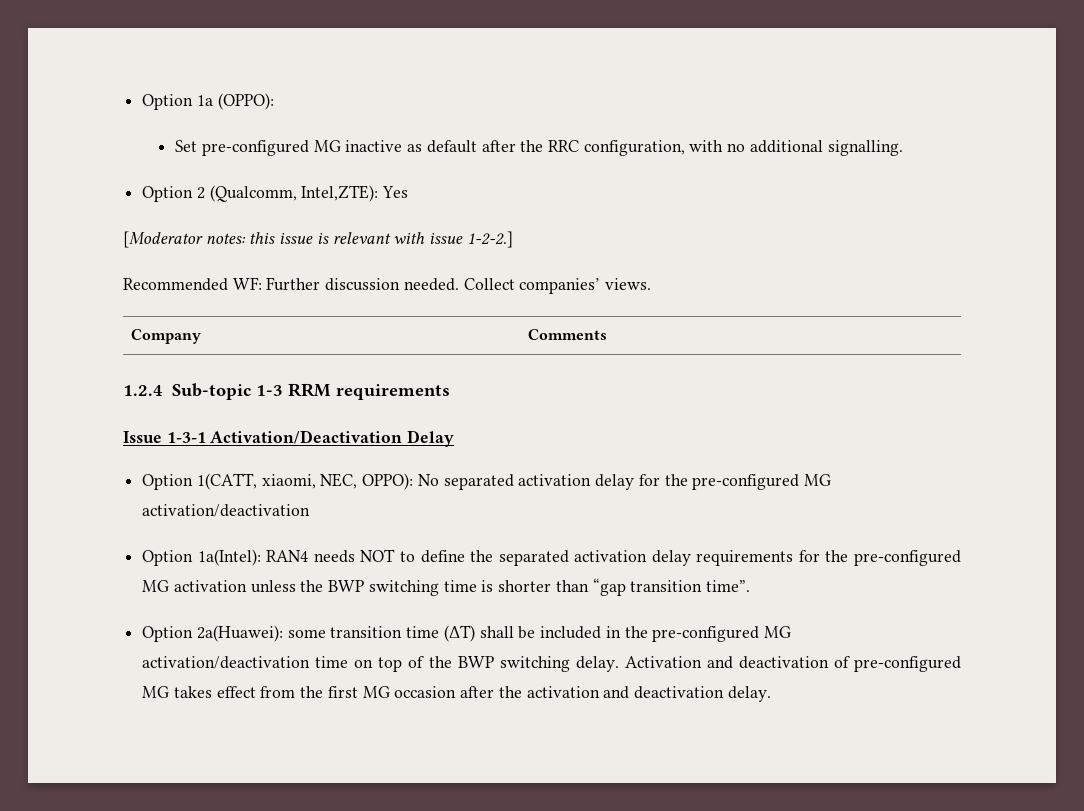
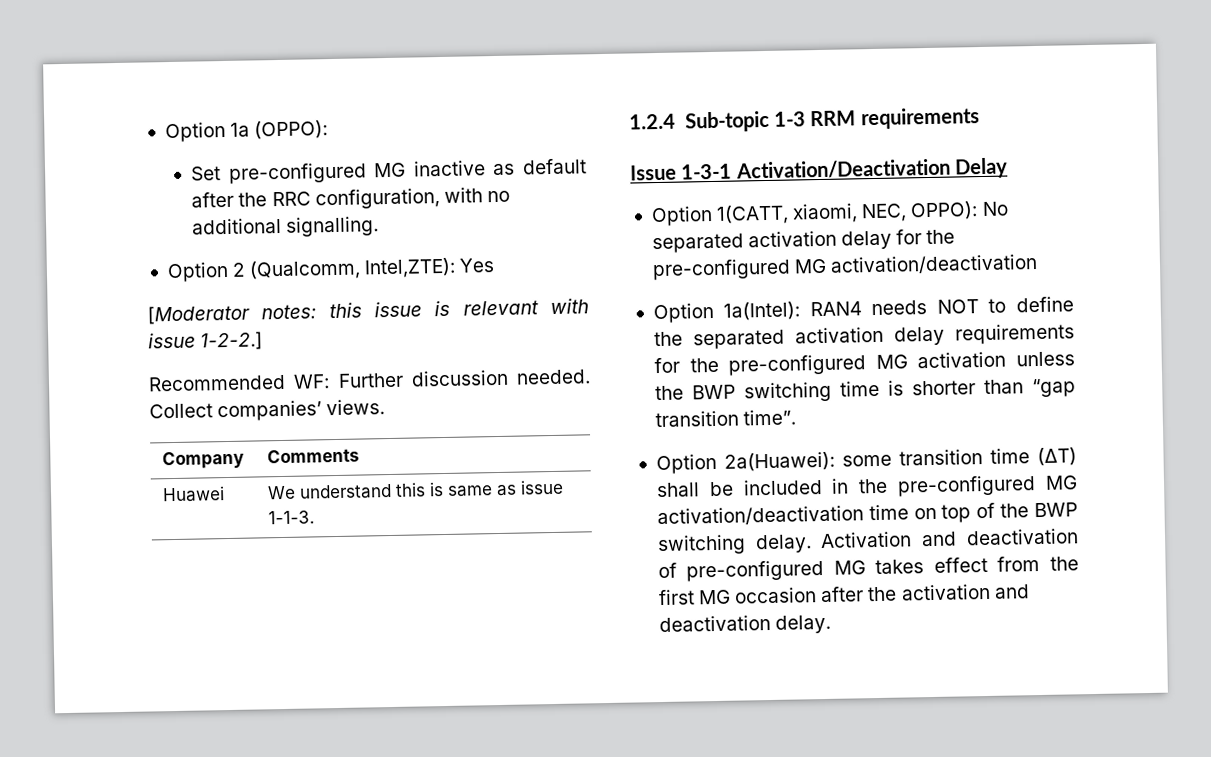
+ Huawei | We understand this is same as issue 1-1-3.

